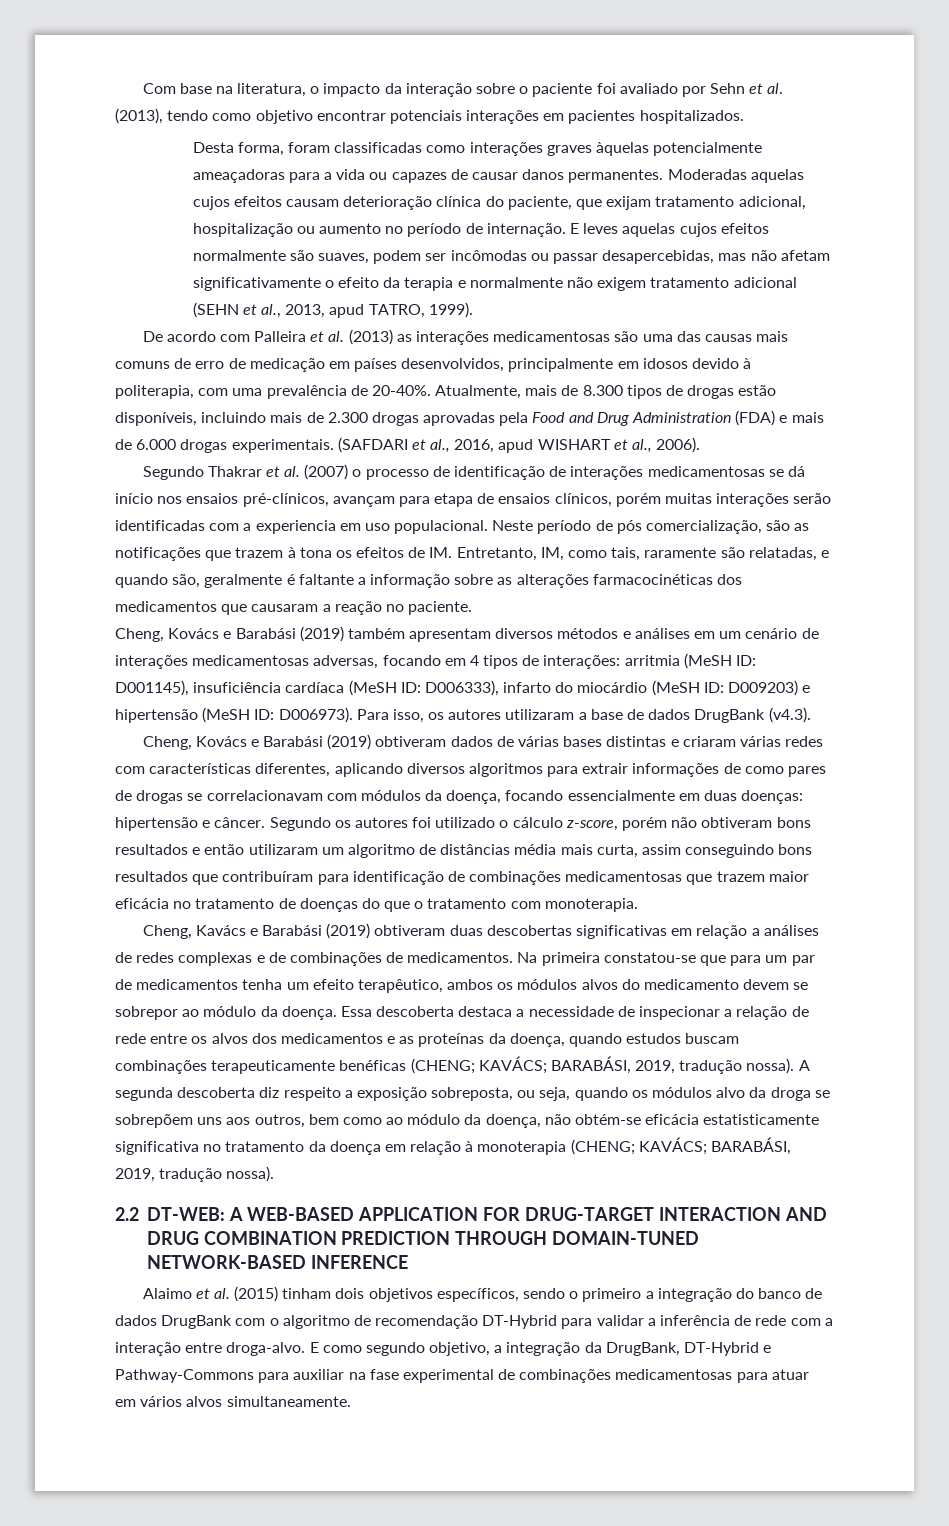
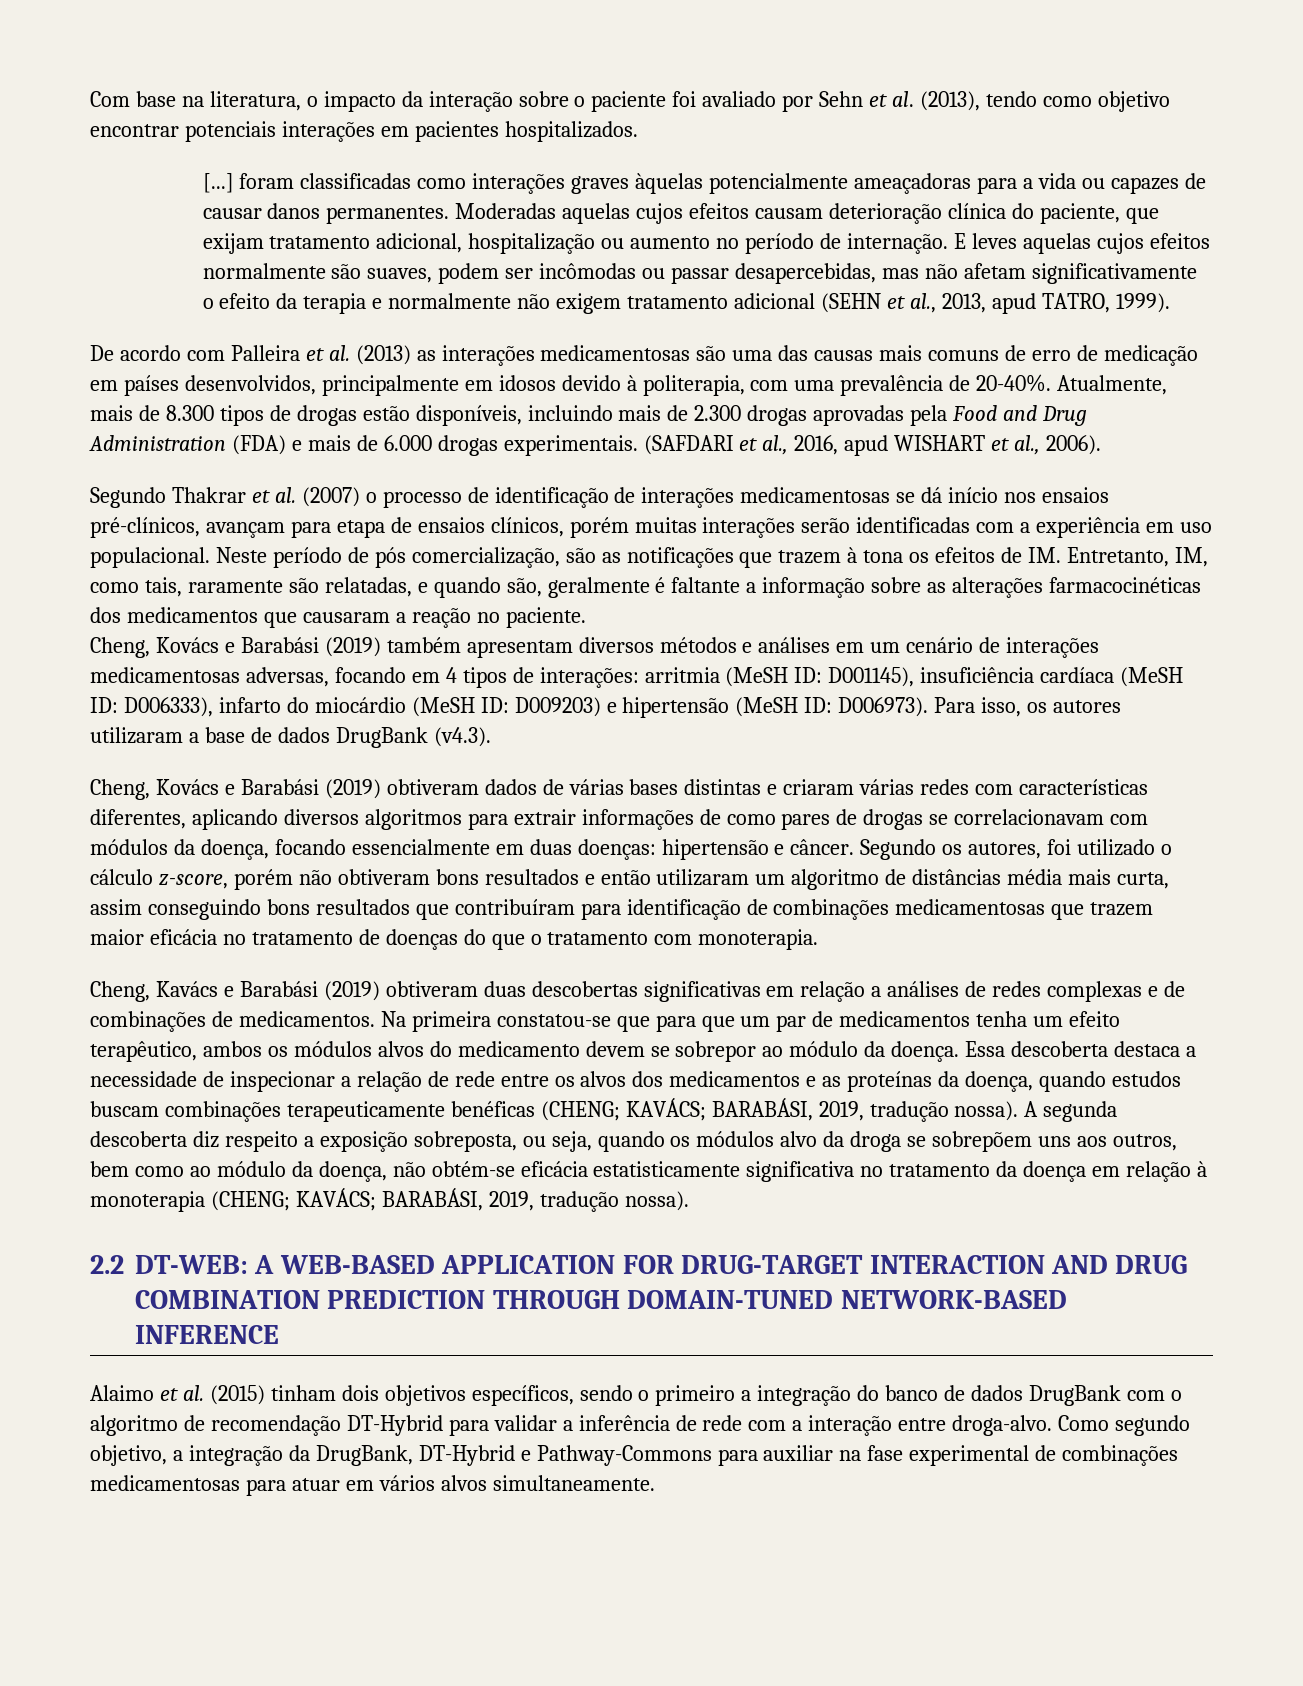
- Desta forma, foram classificadas como interações graves àquelas potencialmente ameaçadoras para a vida ou capazes de causar danos permanentes.
+ [...] foram classificadas como interações graves àquelas potencialmente ameaçadoras para a vida ou capazes de causar danos permanentes.
- Segundo Thakrar et al. (2007) o processo de identificação de interações medicamentosas se dá início nos ensaios pré-clínicos, avançam para etapa de ensaios clínicos, porém muitas interações serão identificadas com a experiencia em uso populacional.
+ Segundo Thakrar et al. (2007) o processo de identificação de interações medicamentosas se dá início nos ensaios pré-clínicos, avançam para etapa de ensaios clínicos, porém muitas interações serão identificadas com a experiência em uso populacional.
- Segundo os autores foi utilizado o cálculo z-score, porém não obtiveram bons resultados e então utilizaram um algoritmo de distâncias média mais curta, assim conseguindo bons resultados que contribuíram para identificação de combinações medicamentosas que trazem maior eficácia no tratamento de doenças do que o tratamento com monoterapia.
+ Segundo os autores, foi utilizado o cálculo z-score, porém não obtiveram bons resultados e então utilizaram um algoritmo de distâncias média mais curta, assim conseguindo bons resultados que contribuíram para identificação de combinações medicamentosas que trazem maior eficácia no tratamento de doenças do que o tratamento com monoterapia.
- Na primeira constatou-se que para um par de medicamentos tenha um efeito terapêutico, ambos os módulos alvos do medicamento devem se sobrepor ao módulo da doença.
+ Na primeira constatou-se que para que um par de medicamentos tenha um efeito terapêutico, ambos os módulos alvos do medicamento devem se sobrepor ao módulo da doença.
- E como segundo objetivo, a integração da DrugBank, DT-Hybrid e Pathway-Commons para auxiliar na fase experimental de combinações medicamentosas para atuar em vários alvos simultaneamente.
+ Como segundo objetivo, a integração da DrugBank, DT-Hybrid e Pathway-Commons para auxiliar na fase experimental de combinações medicamentosas para atuar em vários alvos simultaneamente.

